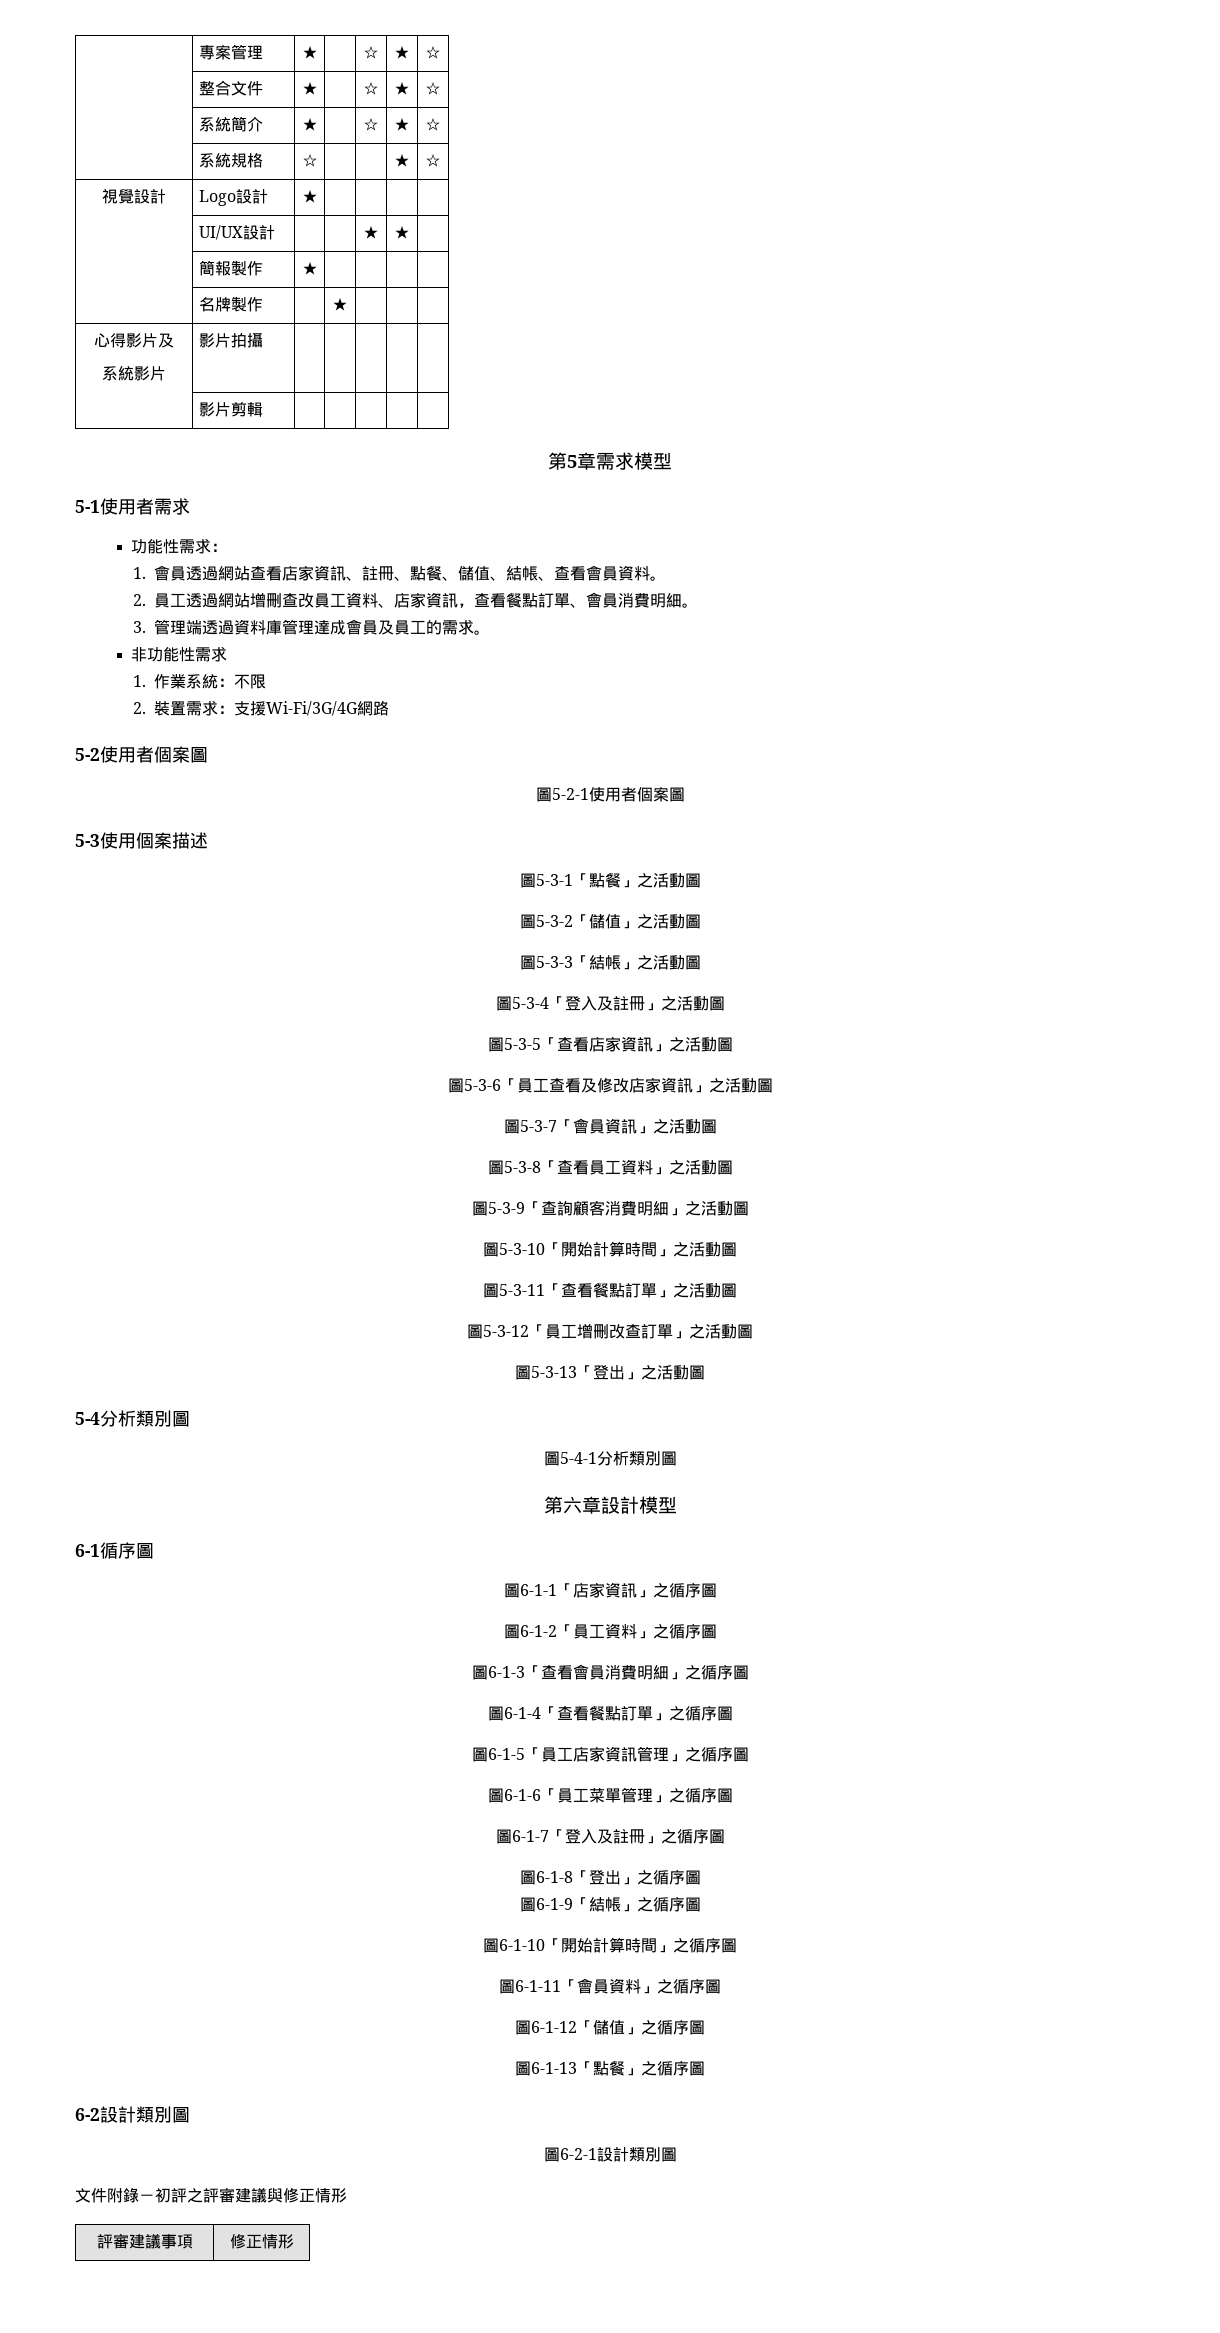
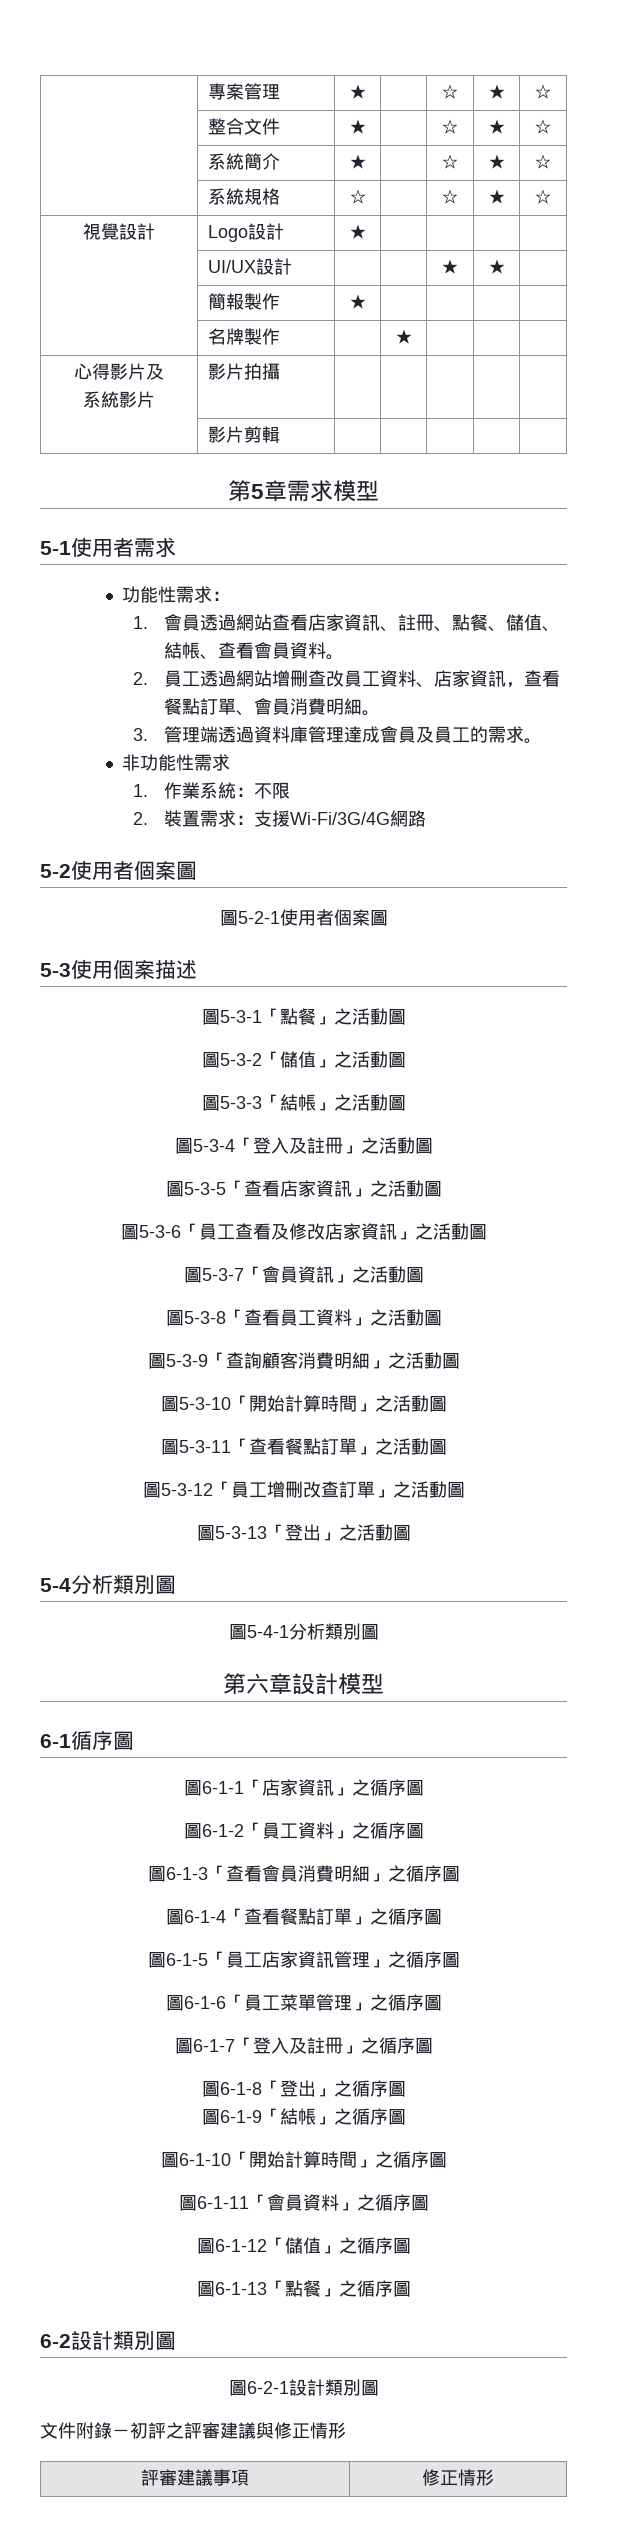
- | 系統規格 | ☆ | | | ★ | ☆
+ | 系統規格 | ☆ | | ☆ | ★ | ☆

